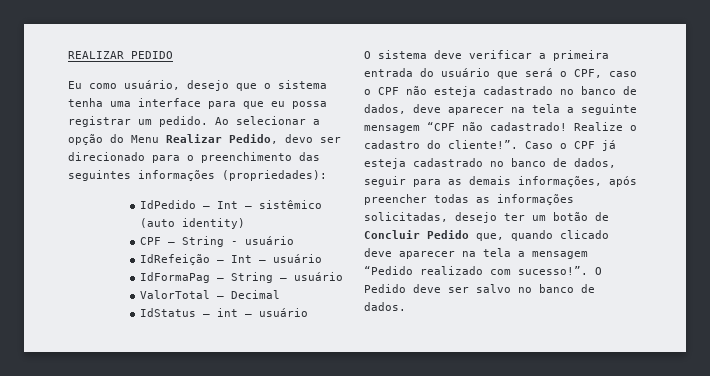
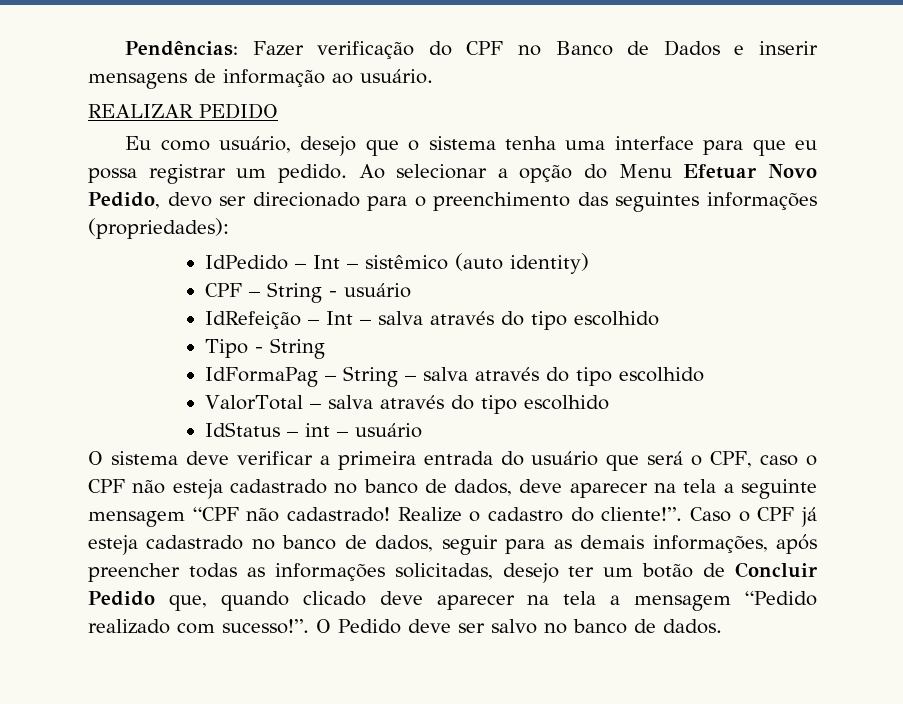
+ Pendências: Fazer verificação do CPF no Banco de Dados e inserir mensagens de informação ao usuário.
- Ao selecionar a opção do Menu Realizar Pedido, devo ser direcionado para o preenchimento das seguintes informações (propriedades):
+ Ao selecionar a opção do Menu Efetuar Novo Pedido, devo ser direcionado para o preenchimento das seguintes informações (propriedades):
- IdRefeição – Int – usuário
- IdFormaPag – String – usuário
- ValorTotal – Decimal
+ IdRefeição – Int – salva através do tipo escolhido
+ Tipo - String
+ IdFormaPag – String – salva através do tipo escolhido
+ ValorTotal – salva através do tipo escolhido

